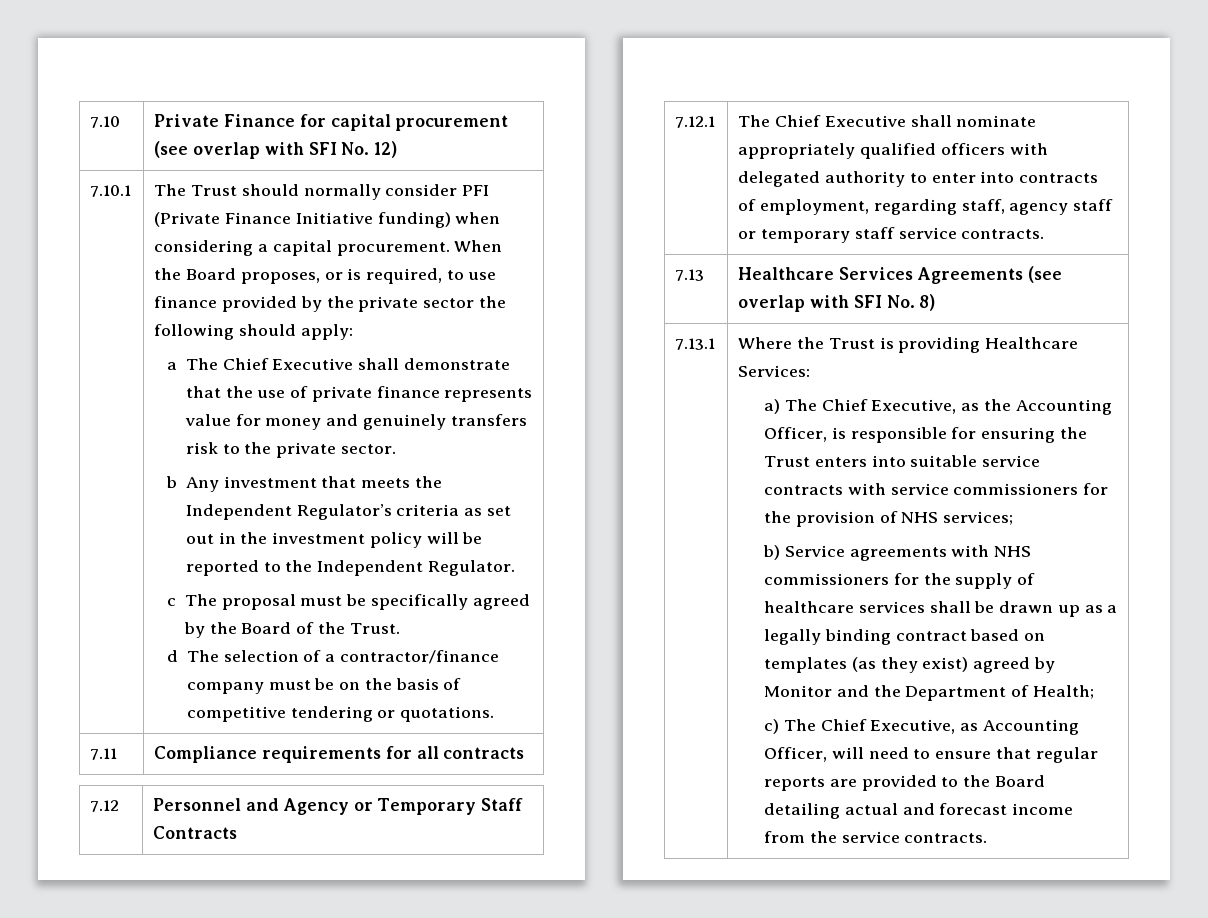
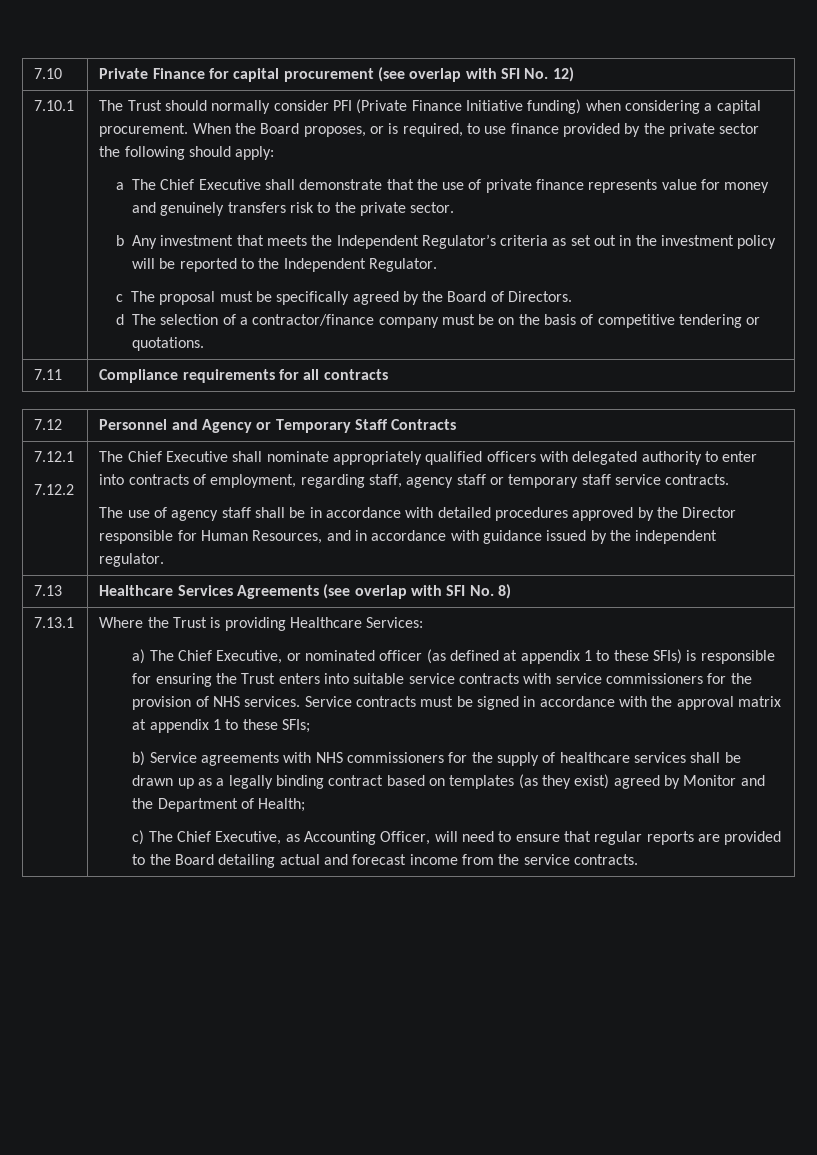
- c The proposal must be specifically agreed by the Board of the Trust.
+ c The proposal must be specifically agreed by the Board of Directors.
+ 7.12.2
+ The use of agency staff shall be in accordance with detailed procedures approved by the Director responsible for Human Resources, and in accordance with guidance issued by the independent regulator.
- a) The Chief Executive, as the Accounting Officer, is responsible for ensuring the Trust enters into suitable service contracts with service commissioners for the provision of NHS services;
+ a) The Chief Executive, or nominated officer (as defined at appendix 1 to these SFIs) is responsible for ensuring the Trust enters into suitable service contracts with service commissioners for the provision of NHS services. Service contracts must be signed in accordance with the approval matrix at appendix 1 to these SFIs;

